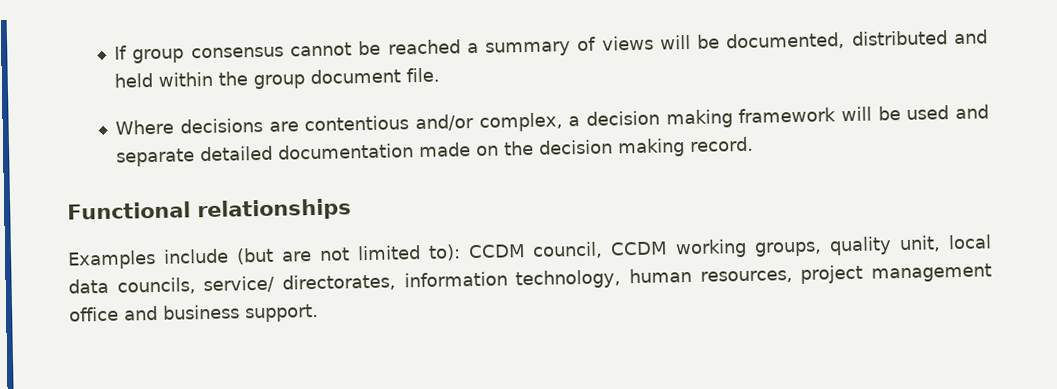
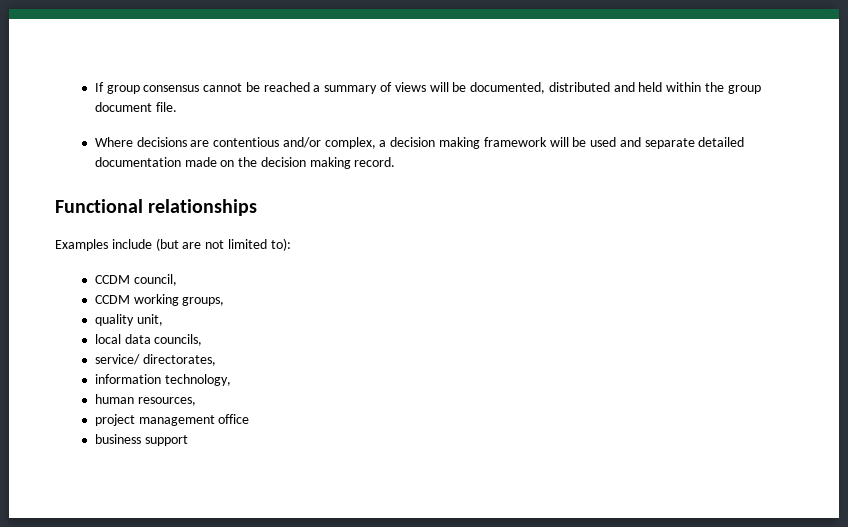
- Examples include (but are not limited to): CCDM council, CCDM working groups, quality unit, local data councils, service/ directorates, information technology, human resources, project management office and business support.
+ Examples include (but are not limited to):
+ CCDM council,
+ CCDM working groups,
+ quality unit,
+ local data councils,
+ service/ directorates,
+ information technology,
+ human resources,
+ project management office
+ business support

